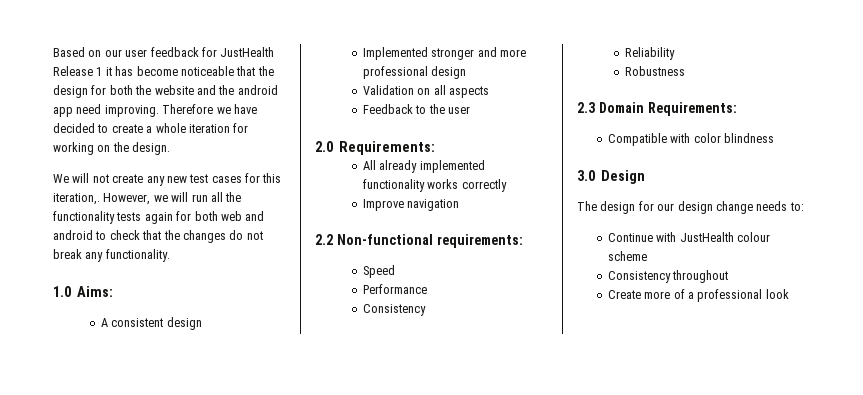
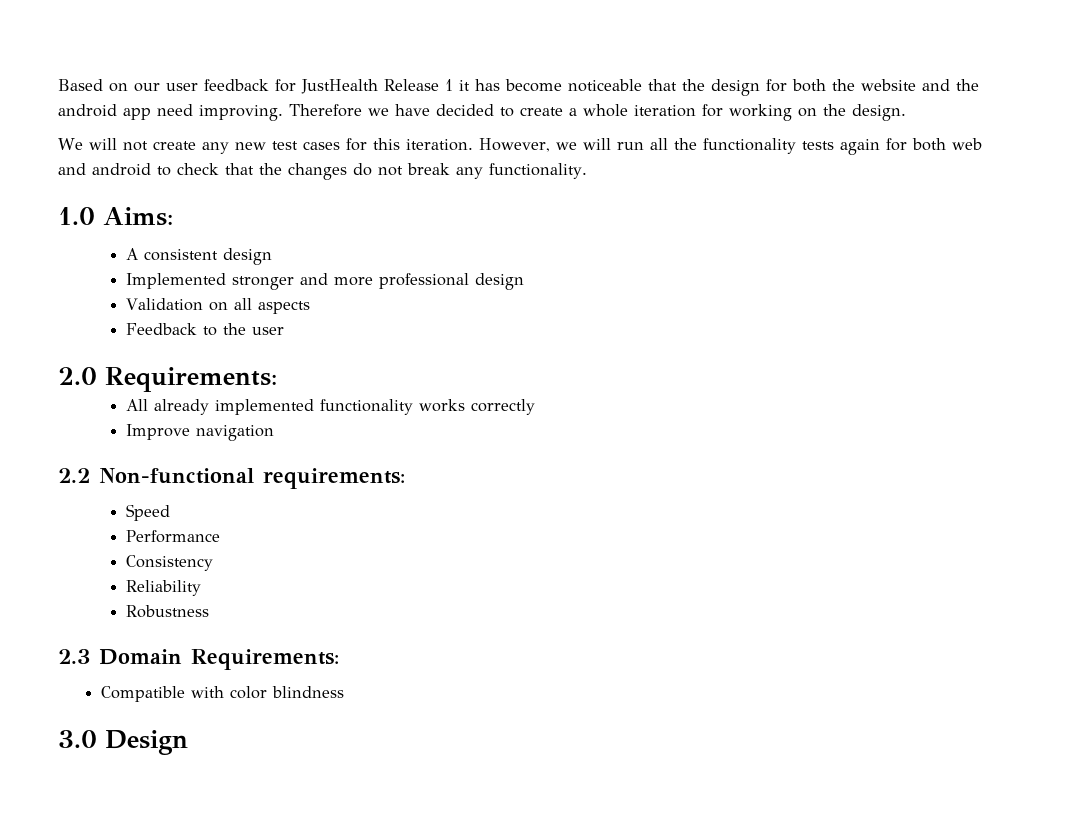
- We will not create any new test cases for this iteration,.
+ We will not create any new test cases for this iteration.
- The design for our design change needs to:
- Continue with JustHealth colour scheme
- Consistency throughout
- Create more of a professional look

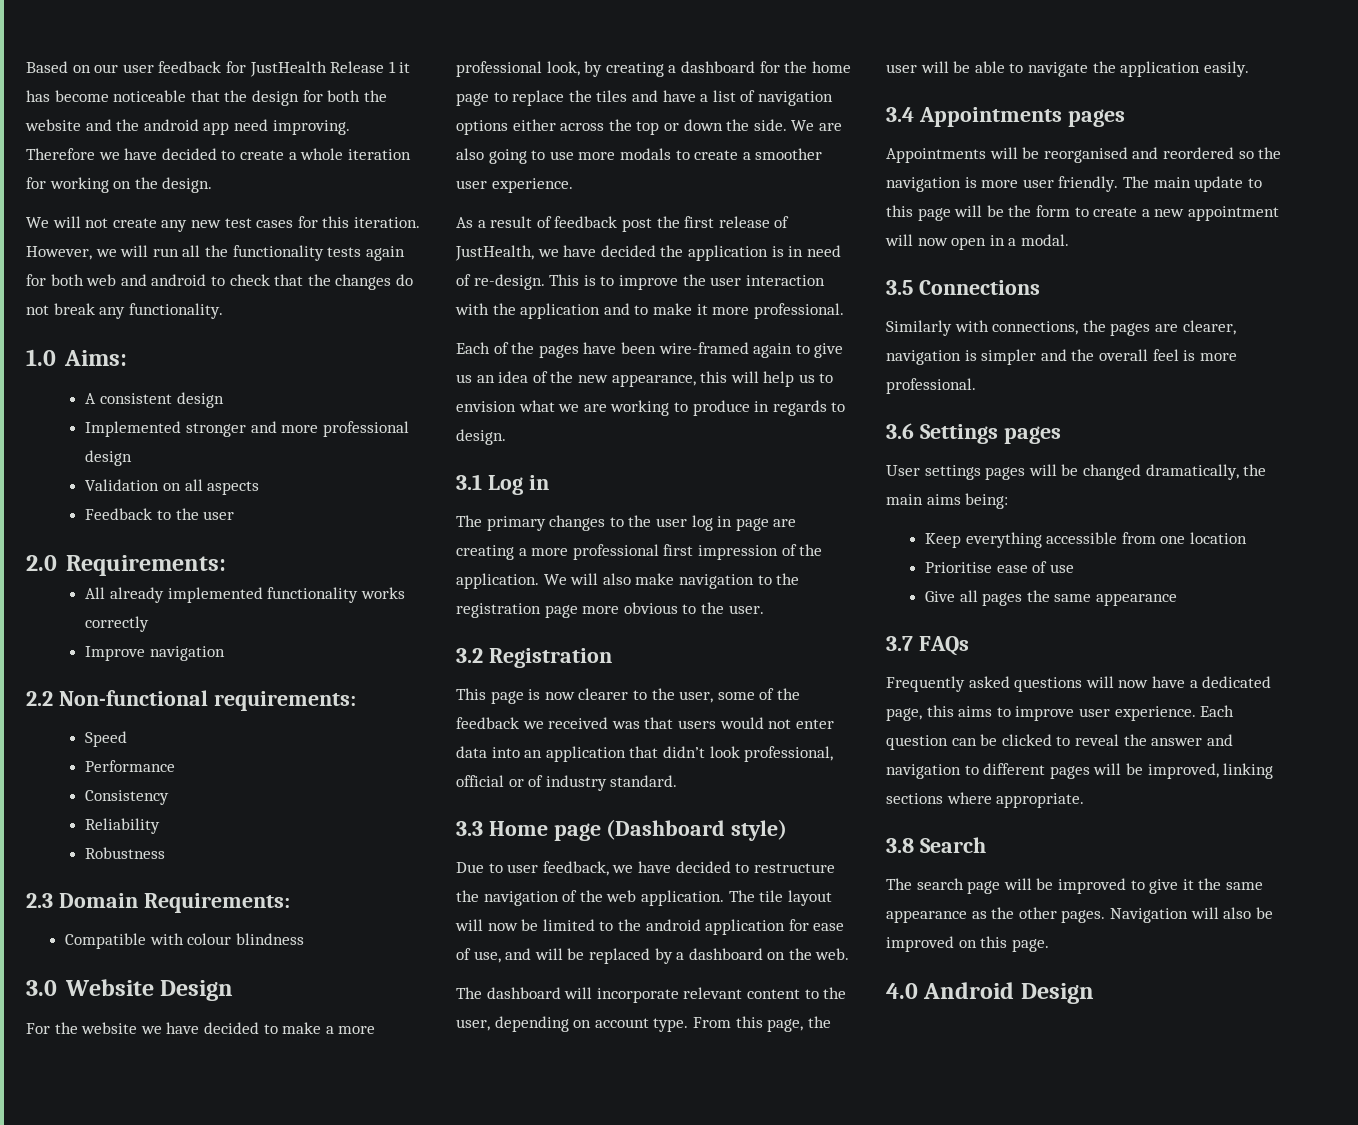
- Compatible with color blindness
+ Compatible with colour blindness
- 3.0 Design
+ 3.0 Website Design
+ For the website we have decided to make a more professional look, by creating a dashboard for the home page to replace the tiles and have a list of navigation options either across the top or down the side. We are also going to use more modals to create a smoother user experience.
+ As a result of feedback post the first release of JustHealth, we have decided the application is in need of re-design. This is to improve the user interaction with the application and to make it more professional.
+ Each of the pages have been wire-framed again to give us an idea of the new appearance, this will help us to envision what we are working to produce in regards to design.
+ 3.1 Log in
+ The primary changes to the user log in page are creating a more professional first impression of the application. We will also make navigation to the registration page more obvious to the user.
+ 3.2 Registration
+ This page is now clearer to the user, some of the feedback we received was that users would not enter data into an application that didn’t look professional, official or of industry standard.
+ 3.3 Home page (Dashboard style)
+ Due to user feedback, we have decided to restructure the navigation of the web application. The tile layout will now be limited to the android application for ease of use, and will be replaced by a dashboard on the web.
+ The dashboard will incorporate relevant content to the user, depending on account type. From this page, the user will be able to navigate the application easily.
+ 3.4 Appointments pages
+ Appointments will be reorganised and reordered so the navigation is more user friendly. The main update to this page will be the form to create a new appointment will now open in a modal.
+ 3.5 Connections
+ Similarly with connections, the pages are clearer, navigation is simpler and the overall feel is more professional.
+ 3.6 Settings pages
+ User settings pages will be changed dramatically, the main aims being:
+ Keep everything accessible from one location
+ Prioritise ease of use
+ Give all pages the same appearance
+ 3.7 FAQs
+ Frequently asked questions will now have a dedicated page, this aims to improve user experience. Each question can be clicked to reveal the answer and navigation to different pages will be improved, linking sections where appropriate.
+ 3.8 Search
+ The search page will be improved to give it the same appearance as the other pages. Navigation will also be improved on this page.
+ 4.0 Android Design

